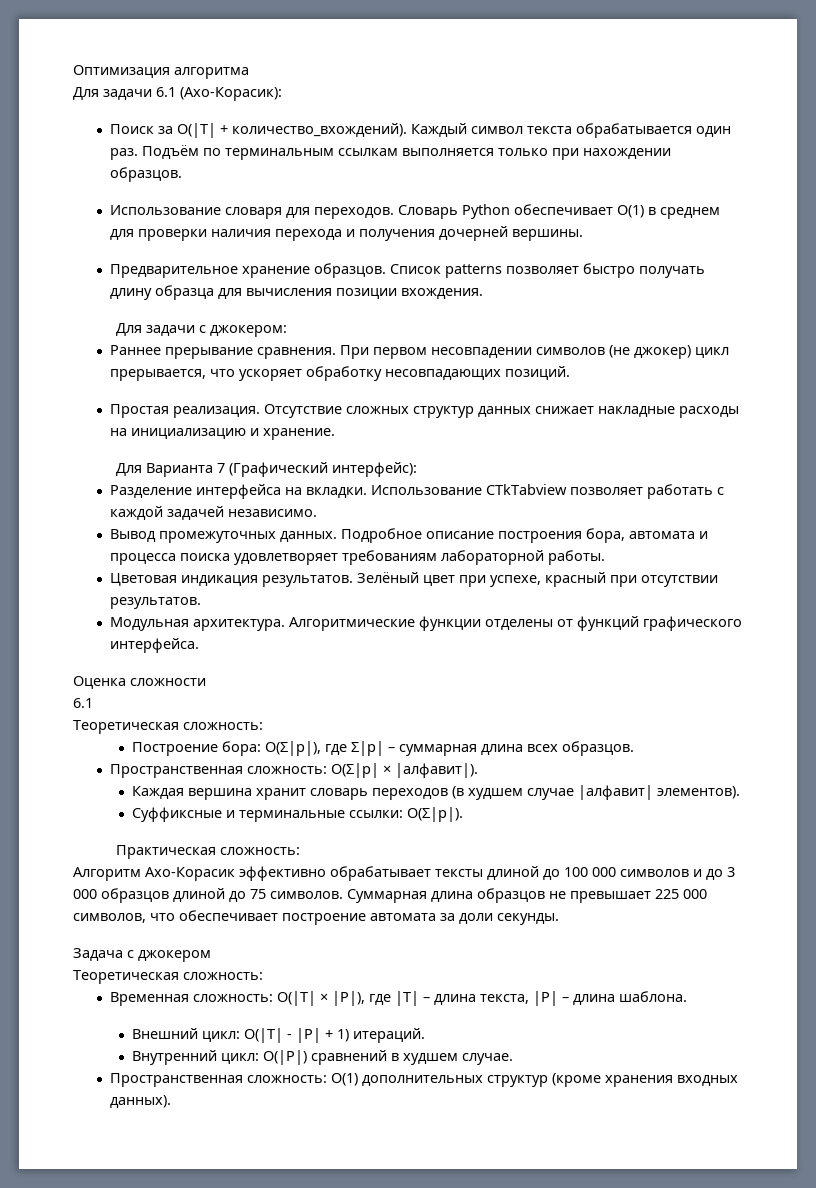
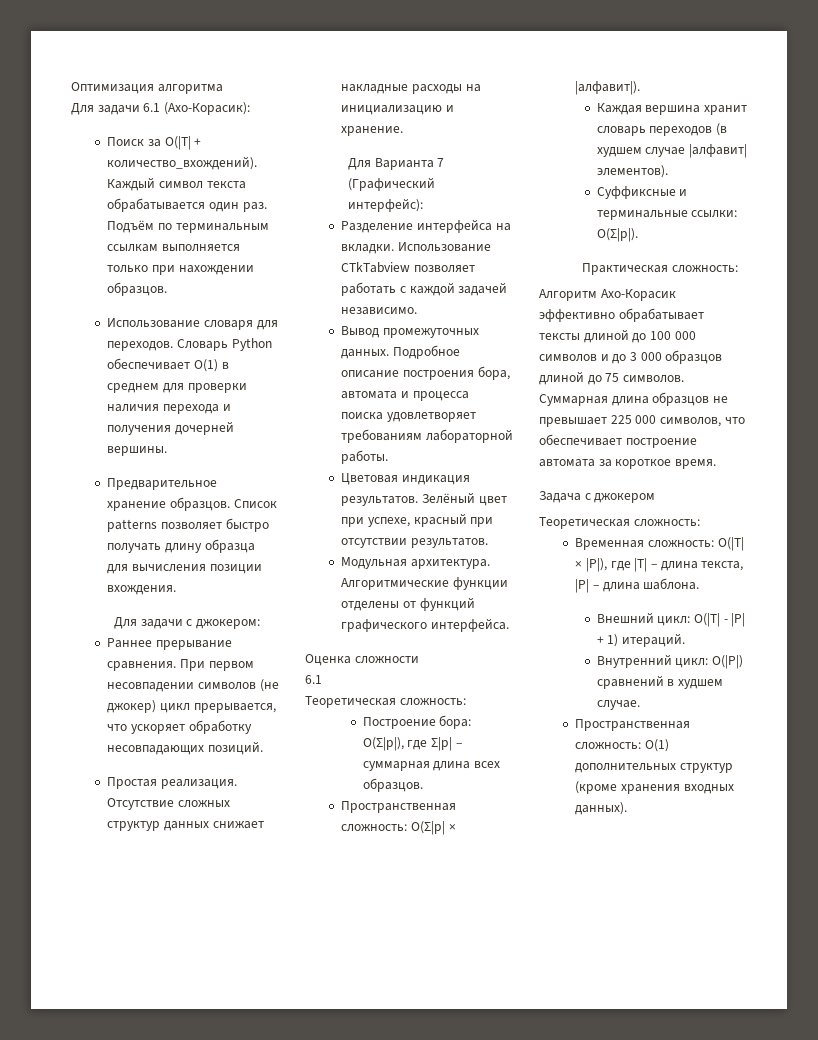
- Суммарная длина образцов не превышает 225 000 символов, что обеспечивает построение автомата за доли секунды.
+ Суммарная длина образцов не превышает 225 000 символов, что обеспечивает построение автомата за короткое время.

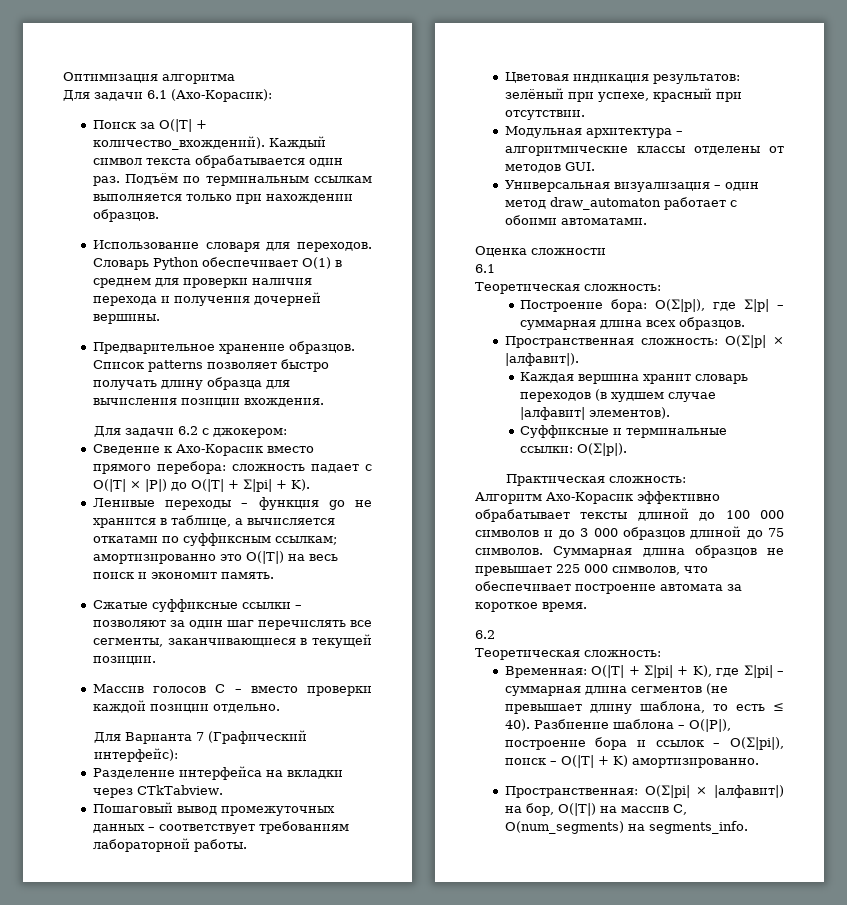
- Для задачи с джокером:
+ Для задачи 6.2 с джокером:
- Раннее прерывание сравнения. При первом несовпадении символов (не джокер) цикл прерывается, что ускоряет обработку несовпадающих позиций.
- Простая реализация. Отсутствие сложных структур данных снижает накладные расходы на инициализацию и хранение.
+ Сведение к Ахо-Корасик вместо прямого перебора: сложность падает с O(|T| × |P|) до O(|T| + Σ|pi| + K).
+ Ленивые переходы – функция go не хранится в таблице, а вычисляется откатами по суффиксным ссылкам; амортизированно это O(|T|) на весь поиск и экономит память.
+ Сжатые суффиксные ссылки – позволяют за один шаг перечислять все сегменты, заканчивающиеся в текущей позиции.
+ Массив голосов C – вместо проверки каждой позиции отдельно.
- Разделение интерфейса на вкладки. Использование CTkTabview позволяет работать с каждой задачей независимо.
- Вывод промежуточных данных. Подробное описание построения бора, автомата и процесса поиска удовлетворяет требованиям лабораторной работы.
+ Разделение интерфейса на вкладки через CTkTabview.
+ Пошаговый вывод промежуточных данных – соответствует требованиям лабораторной работы.
- Цветовая индикация результатов. Зелёный цвет при успехе, красный при отсутствии результатов.
+ Цветовая индикация результатов: зелёный при успехе, красный при отсутствии.
- Модульная архитектура. Алгоритмические функции отделены от функций графического интерфейса.
+ Модульная архитектура – алгоритмические классы отделены от методов GUI.
+ Универсальная визуализация – один метод draw_automaton работает с обоими автоматами.
  Суммарная длина образцов не превышает 225 000 символов, что обеспечивает построение автомата за короткое время.
- Задача с джокером
+ 6.2
  Теоретическая сложность:
- Временная сложность: O(|T| × |P|), где |T| – длина текста, |P| – длина шаблона.
- Внешний цикл: O(|T| - |P| + 1) итераций.
- Внутренний цикл: O(|P|) сравнений в худшем случае.
- Пространственная сложность: O(1) дополнительных структур (кроме хранения входных данных).
+ Временная: O(|T| + Σ|pi| + K), где Σ|pi| – суммарная длина сегментов (не превышает длину шаблона, то есть ≤ 40). Разбиение шаблона – O(|P|), построение бора и ссылок – O(Σ|pi|), поиск – O(|T| + K) амортизированно.
+ Пространственная: O(Σ|pi| × |алфавит|) на бор, O(|T|) на массив C, O(num_segments) на segments_info.

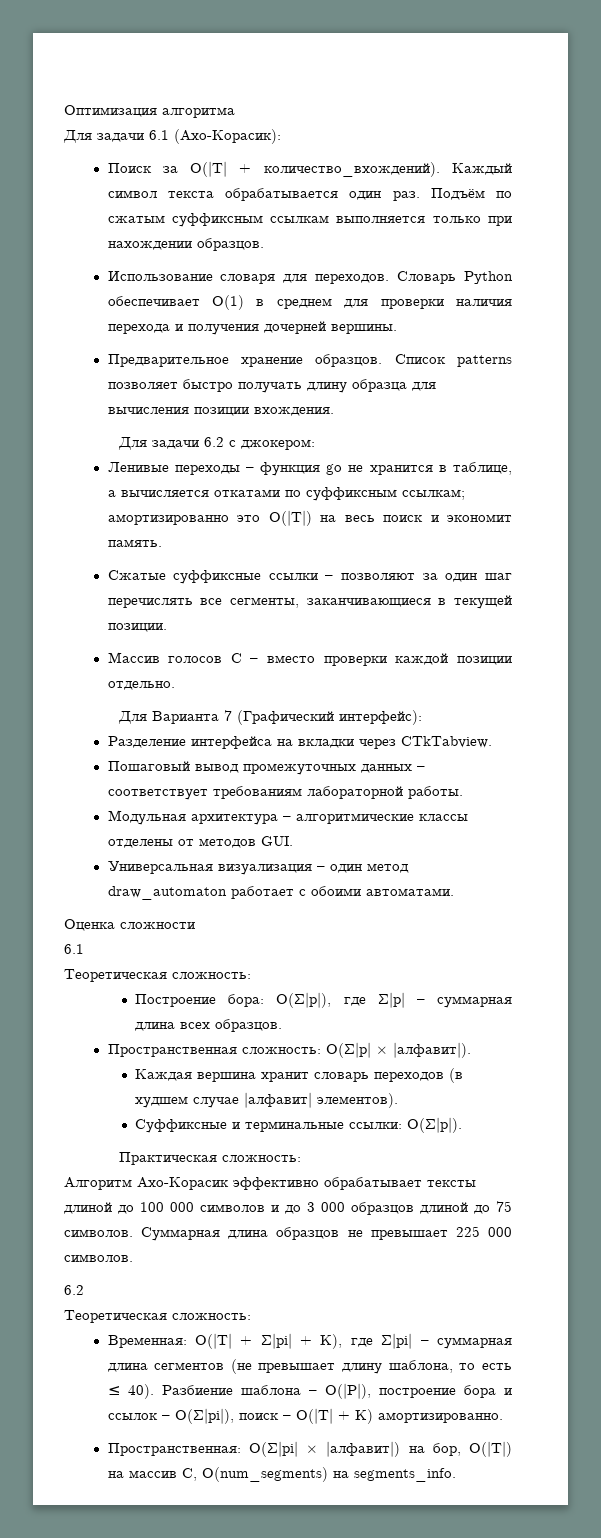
- Подъём по терминальным ссылкам выполняется только при нахождении образцов.
+ Подъём по сжатым суффиксным ссылкам выполняется только при нахождении образцов.
- Сведение к Ахо-Корасик вместо прямого перебора: сложность падает с O(|T| × |P|) до O(|T| + Σ|pi| + K).
- Цветовая индикация результатов: зелёный при успехе, красный при отсутствии.
- Суммарная длина образцов не превышает 225 000 символов, что обеспечивает построение автомата за короткое время.
+ Суммарная длина образцов не превышает 225 000 символов.

